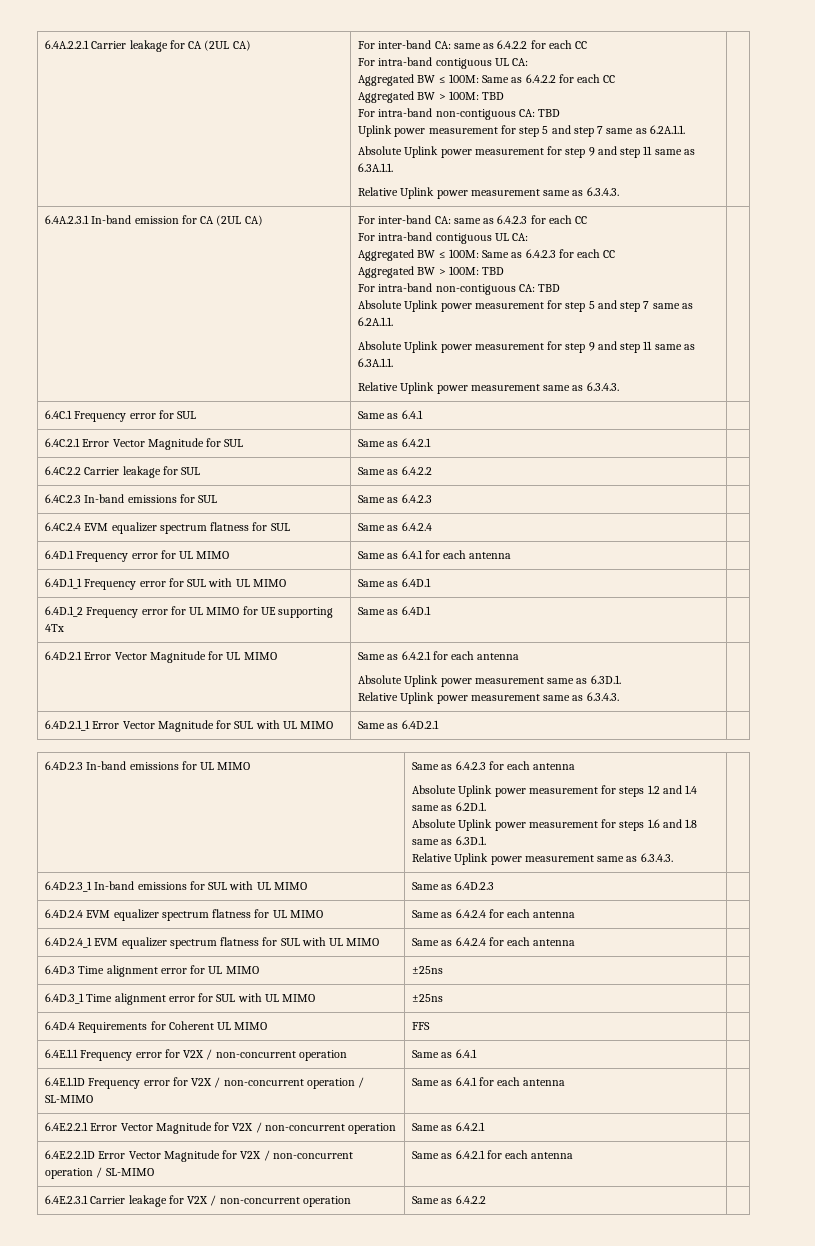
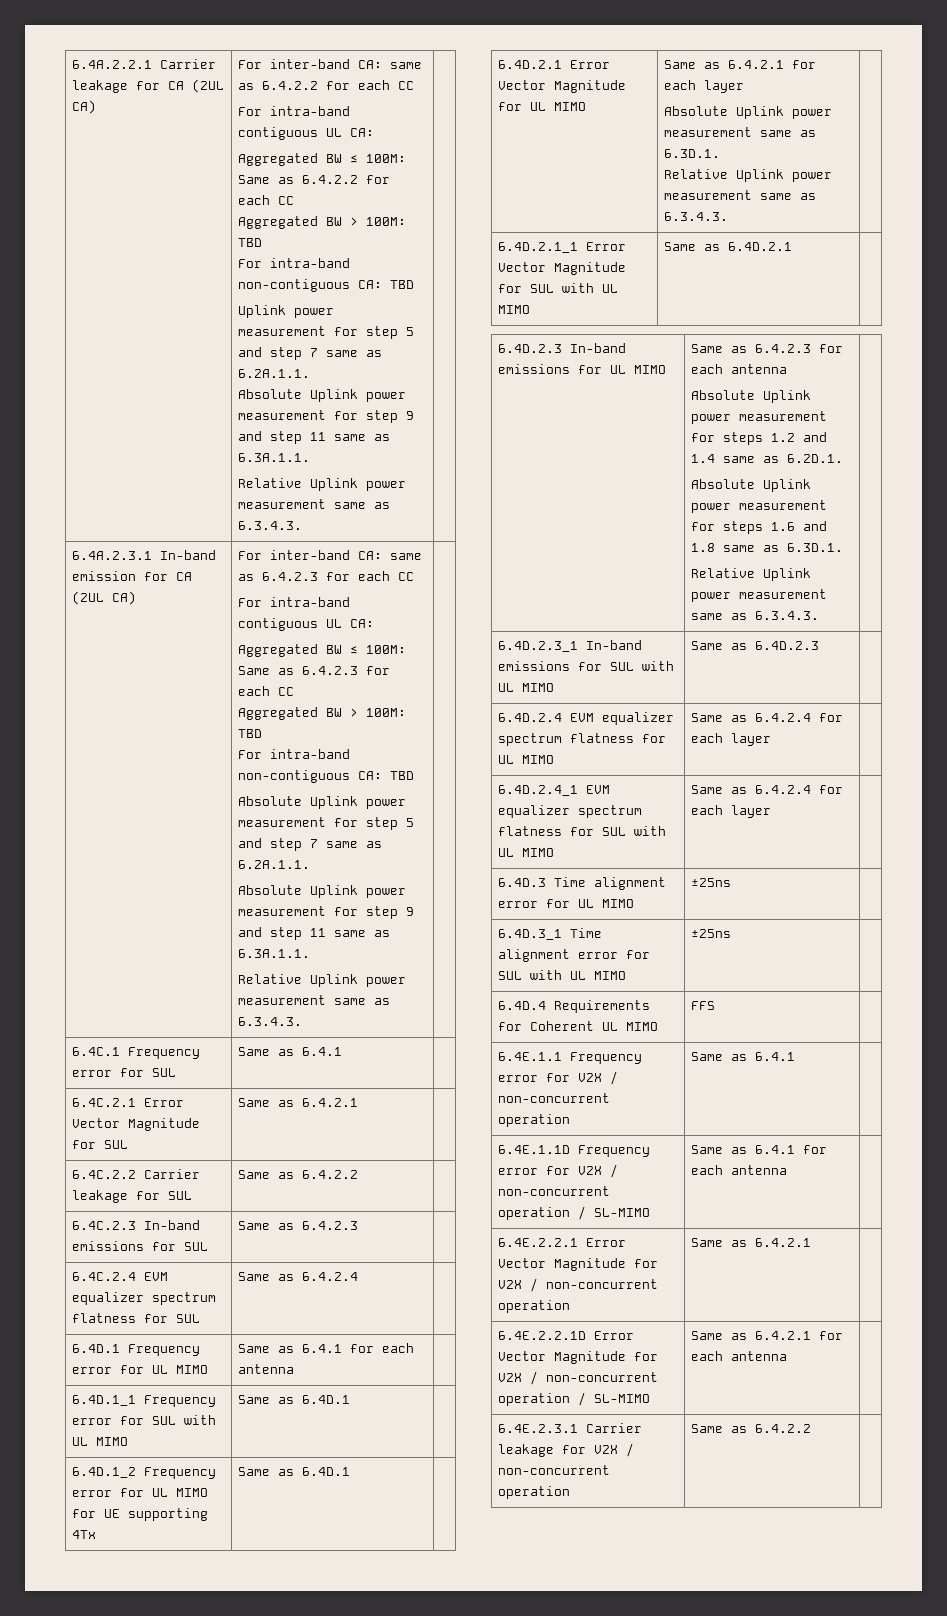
- 6.4D.2.1 Error Vector Magnitude for UL MIMO | Same as 6.4.2.1 for each antenna
+ 6.4D.2.1 Error Vector Magnitude for UL MIMO | Same as 6.4.2.1 for each layer
- 6.4D.2.4 EVM equalizer spectrum flatness for UL MIMO | Same as 6.4.2.4 for each antenna |
+ 6.4D.2.4 EVM equalizer spectrum flatness for UL MIMO | Same as 6.4.2.4 for each layer |
- 6.4D.2.4_1 EVM equalizer spectrum flatness for SUL with UL MIMO | Same as 6.4.2.4 for each antenna |
+ 6.4D.2.4_1 EVM equalizer spectrum flatness for SUL with UL MIMO | Same as 6.4.2.4 for each layer |

